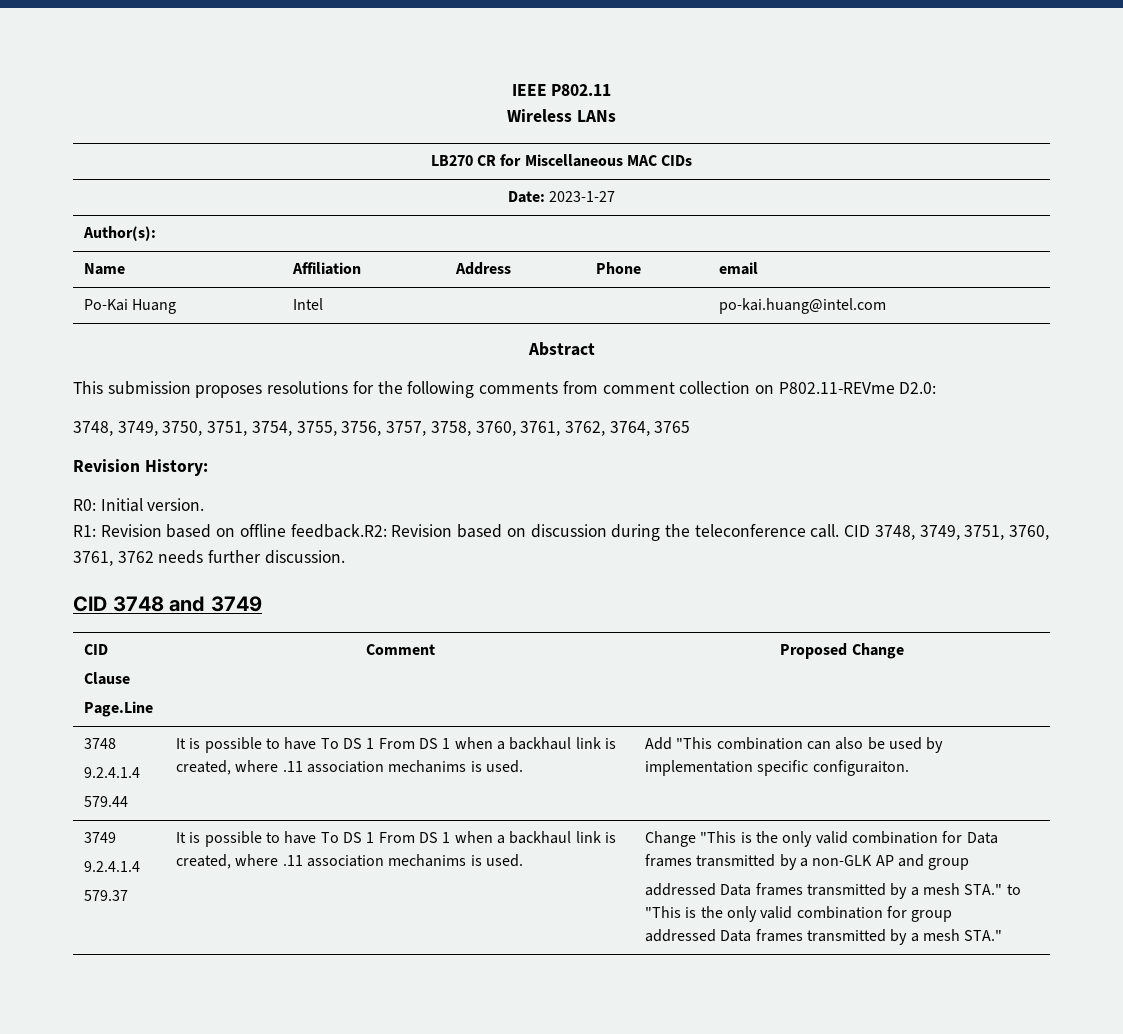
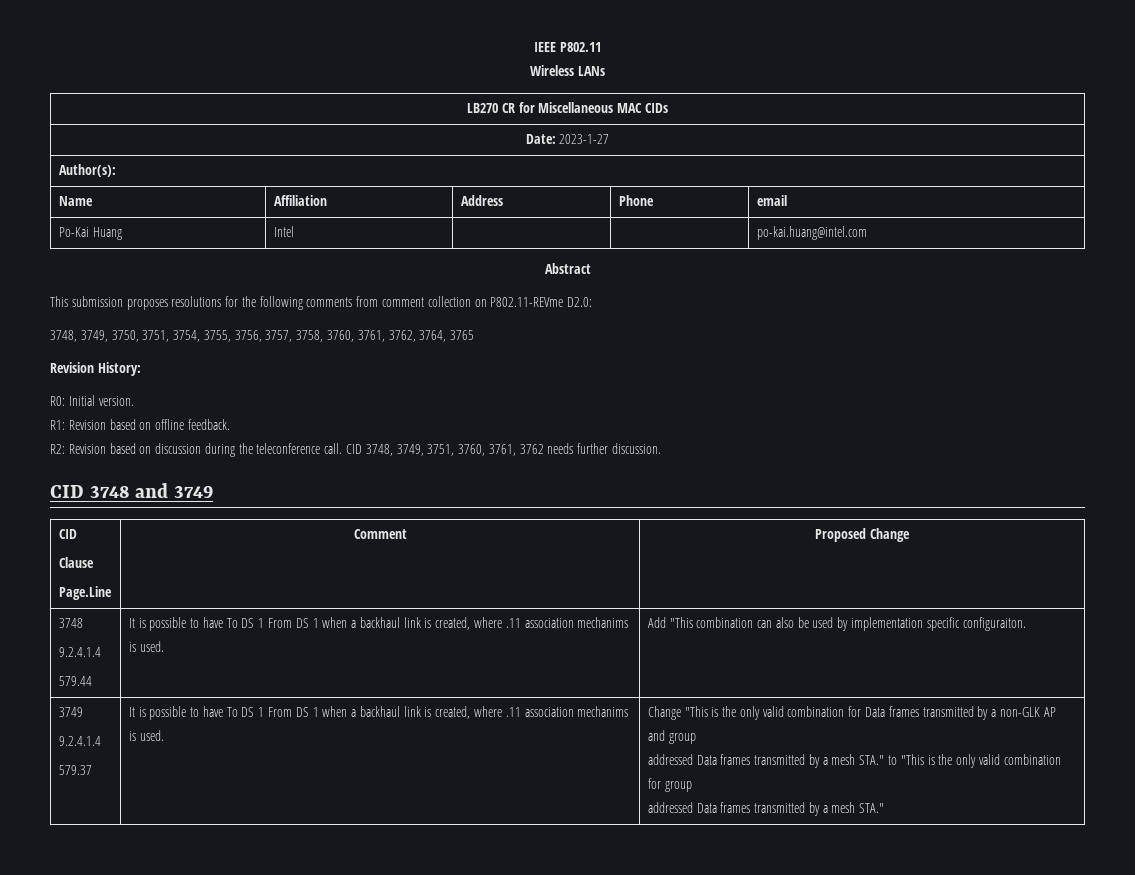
- R1: Revision based on offline feedback.R2: Revision based on discussion during the teleconference call.
+ R1: Revision based on offline feedback.
+ R2: Revision based on discussion during the teleconference call.

